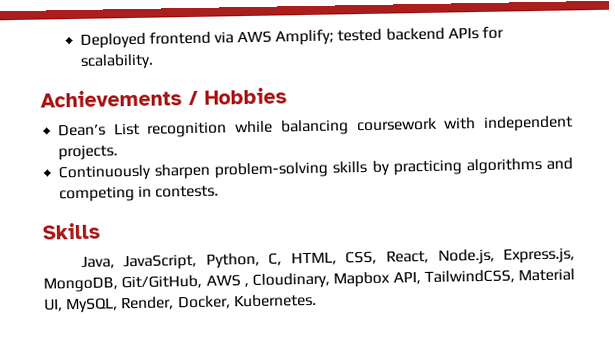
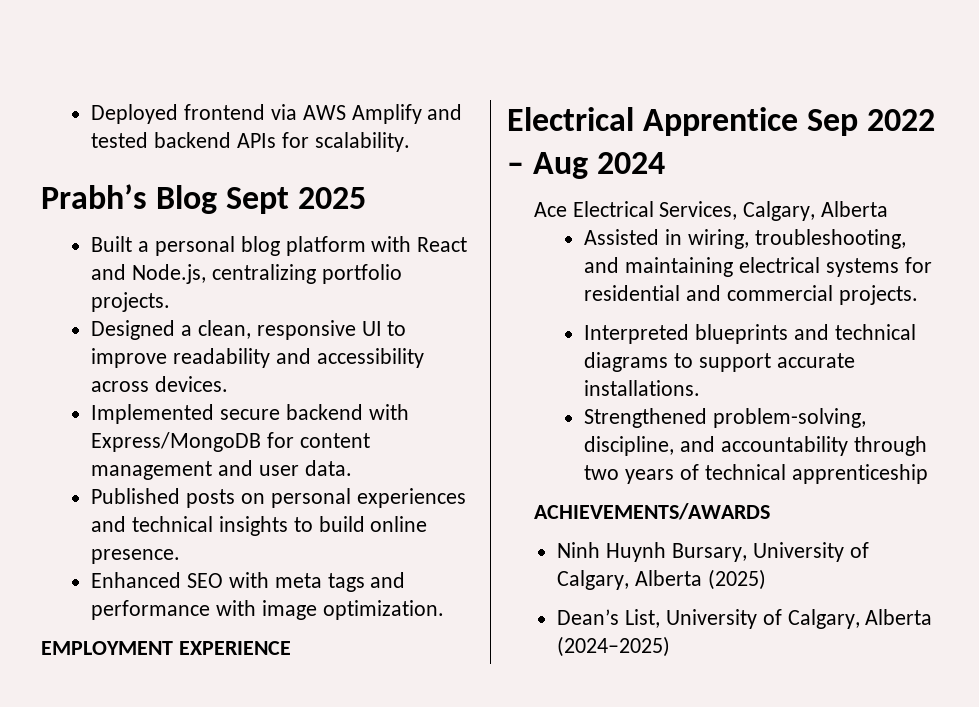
- Deployed frontend via AWS Amplify; tested backend APIs for scalability.
+ Deployed frontend via AWS Amplify and tested backend APIs for scalability.
- Achievements / Hobbies
- Dean’s List recognition while balancing coursework with independent projects.
- Continuously sharpen problem-solving skills by practicing algorithms and competing in contests.
- Skills
- Java, JavaScript, Python, C, HTML, CSS, React, Node.js, Express.js, MongoDB, Git/GitHub, AWS , Cloudinary, Mapbox API, TailwindCSS, Material UI, MySQL, Render, Docker, Kubernetes.
+ Prabh’s Blog Sept 2025
+ Built a personal blog platform with React and Node.js, centralizing portfolio projects.
+ Designed a clean, responsive UI to improve readability and accessibility across devices.
+ Implemented secure backend with Express/MongoDB for content management and user data.
+ Published posts on personal experiences and technical insights to build online presence.
+ Enhanced SEO with meta tags and performance with image optimization.
+ EMPLOYMENT EXPERIENCE
+ Electrical Apprentice Sep 2022 – Aug 2024
+ Ace Electrical Services, Calgary, Alberta
+ Assisted in wiring, troubleshooting, and maintaining electrical systems for residential and commercial projects.
+ Interpreted blueprints and technical diagrams to support accurate installations.
+ Strengthened problem-solving, discipline, and accountability through two years of technical apprenticeship
+ ACHIEVEMENTS/AWARDS
+ Ninh Huynh Bursary, University of Calgary, Alberta (2025)
+ Dean’s List, University of Calgary, Alberta (2024–2025)

